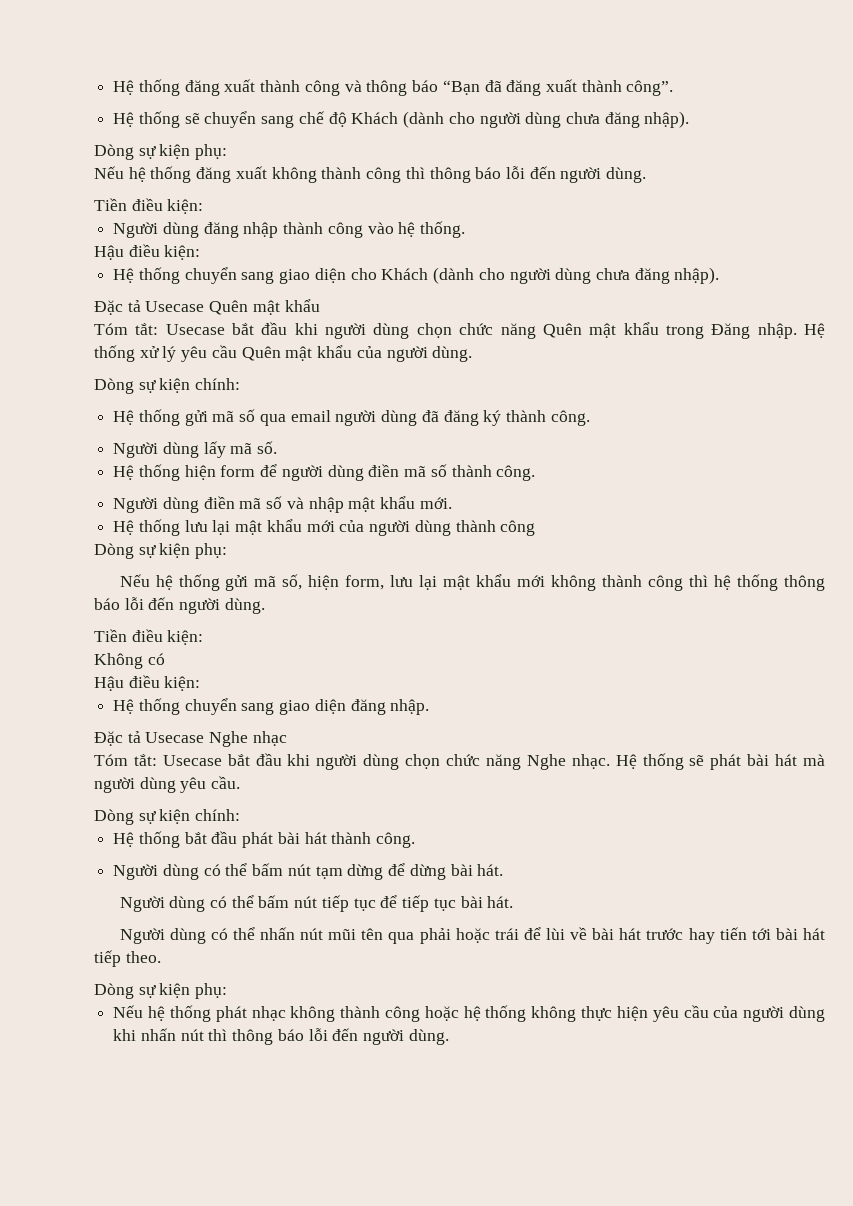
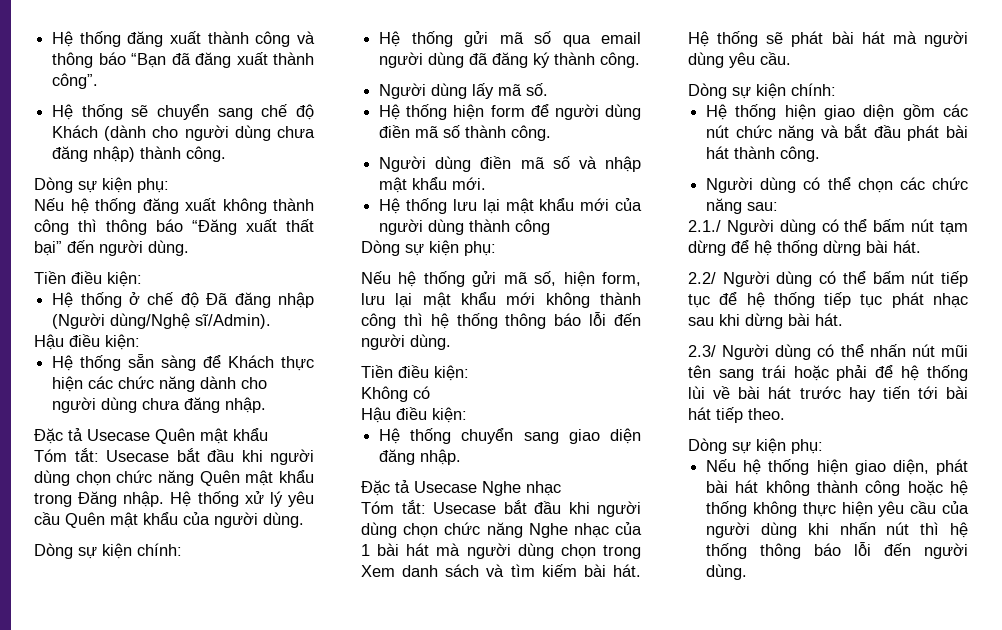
- Hệ thống sẽ chuyển sang chế độ Khách (dành cho người dùng chưa đăng nhập).
+ Hệ thống sẽ chuyển sang chế độ Khách (dành cho người dùng chưa đăng nhập) thành công.
- Nếu hệ thống đăng xuất không thành công thì thông báo lỗi đến người dùng.
+ Nếu hệ thống đăng xuất không thành công thì thông báo “Đăng xuất thất bại” đến người dùng.
  Tiền điều kiện:
- Người dùng đăng nhập thành công vào hệ thống.
+ Hệ thống ở chế độ Đã đăng nhập (Người dùng/Nghệ sĩ/Admin).
  Hậu điều kiện:
- Hệ thống chuyển sang giao diện cho Khách (dành cho người dùng chưa đăng nhập).
+ Hệ thống sẵn sàng để Khách thực hiện các chức năng dành cho người dùng chưa đăng nhập.
- Tóm tắt: Usecase bắt đầu khi người dùng chọn chức năng Nghe nhạc.
+ Tóm tắt: Usecase bắt đầu khi người dùng chọn chức năng Nghe nhạc của 1 bài hát mà người dùng chọn trong Xem danh sách và tìm kiếm bài hát.
- Hệ thống bắt đầu phát bài hát thành công.
+ Hệ thống hiện giao diện gồm các nút chức năng và bắt đầu phát bài hát thành công.
- Người dùng có thể bấm nút tạm dừng để dừng bài hát.
- Người dùng có thể bấm nút tiếp tục để tiếp tục bài hát.
- Người dùng có thể nhấn nút mũi tên qua phải hoặc trái để lùi về bài hát trước hay tiến tới bài hát tiếp theo.
+ Người dùng có thể chọn các chức năng sau:
+ 2.1./ Người dùng có thể bấm nút tạm dừng để hệ thống dừng bài hát.
+ 2.2/ Người dùng có thể bấm nút tiếp tục để hệ thống tiếp tục phát nhạc sau khi dừng bài hát.
+ 2.3/ Người dùng có thể nhấn nút mũi tên sang trái hoặc phải để hệ thống lùi về bài hát trước hay tiến tới bài hát tiếp theo.
- Nếu hệ thống phát nhạc không thành công hoặc hệ thống không thực hiện yêu cầu của người dùng khi nhấn nút thì thông báo lỗi đến người dùng.
+ Nếu hệ thống hiện giao diện, phát bài hát không thành công hoặc hệ thống không thực hiện yêu cầu của người dùng khi nhấn nút thì hệ thống thông báo lỗi đến người dùng.

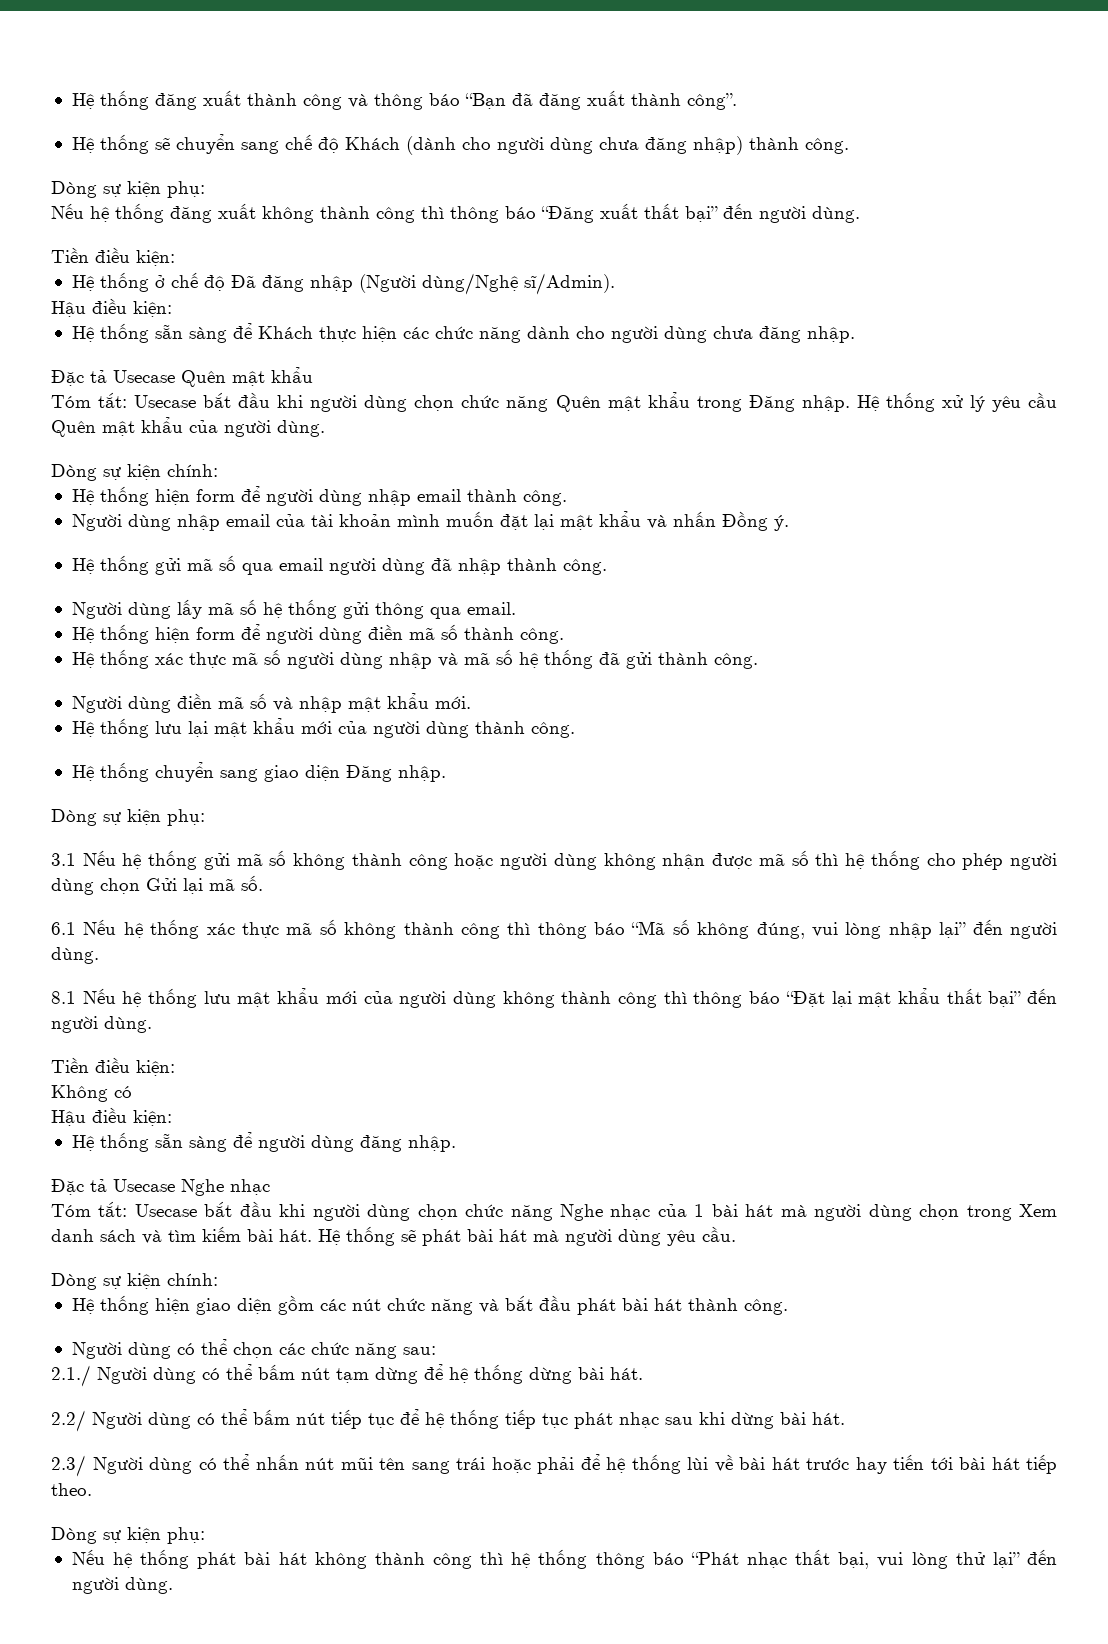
+ Hệ thống hiện form để người dùng nhập email thành công.
+ Người dùng nhập email của tài khoản mình muốn đặt lại mật khẩu và nhấn Đồng ý.
- Hệ thống gửi mã số qua email người dùng đã đăng ký thành công.
+ Hệ thống gửi mã số qua email người dùng đã nhập thành công.
- Người dùng lấy mã số.
+ Người dùng lấy mã số hệ thống gửi thông qua email.
+ Hệ thống xác thực mã số người dùng nhập và mã số hệ thống đã gửi thành công.
- Hệ thống lưu lại mật khẩu mới của người dùng thành công
+ Hệ thống lưu lại mật khẩu mới của người dùng thành công.
+ Hệ thống chuyển sang giao diện Đăng nhập.
  Dòng sự kiện phụ:
- Nếu hệ thống gửi mã số, hiện form, lưu lại mật khẩu mới không thành công thì hệ thống thông báo lỗi đến người dùng.
+ 3.1 Nếu hệ thống gửi mã số không thành công hoặc người dùng không nhận được mã số thì hệ thống cho phép người dùng chọn Gửi lại mã số.
+ 6.1 Nếu hệ thống xác thực mã số không thành công thì thông báo “Mã số không đúng, vui lòng nhập lại” đến người dùng.
+ 8.1 Nếu hệ thống lưu mật khẩu mới của người dùng không thành công thì thông báo “Đặt lại mật khẩu thất bại” đến người dùng.
- Hệ thống chuyển sang giao diện đăng nhập.
+ Hệ thống sẵn sàng để người dùng đăng nhập.
- Nếu hệ thống hiện giao diện, phát bài hát không thành công hoặc hệ thống không thực hiện yêu cầu của người dùng khi nhấn nút thì hệ thống thông báo lỗi đến người dùng.
+ Nếu hệ thống phát bài hát không thành công thì hệ thống thông báo “Phát nhạc thất bại, vui lòng thử lại” đến người dùng.

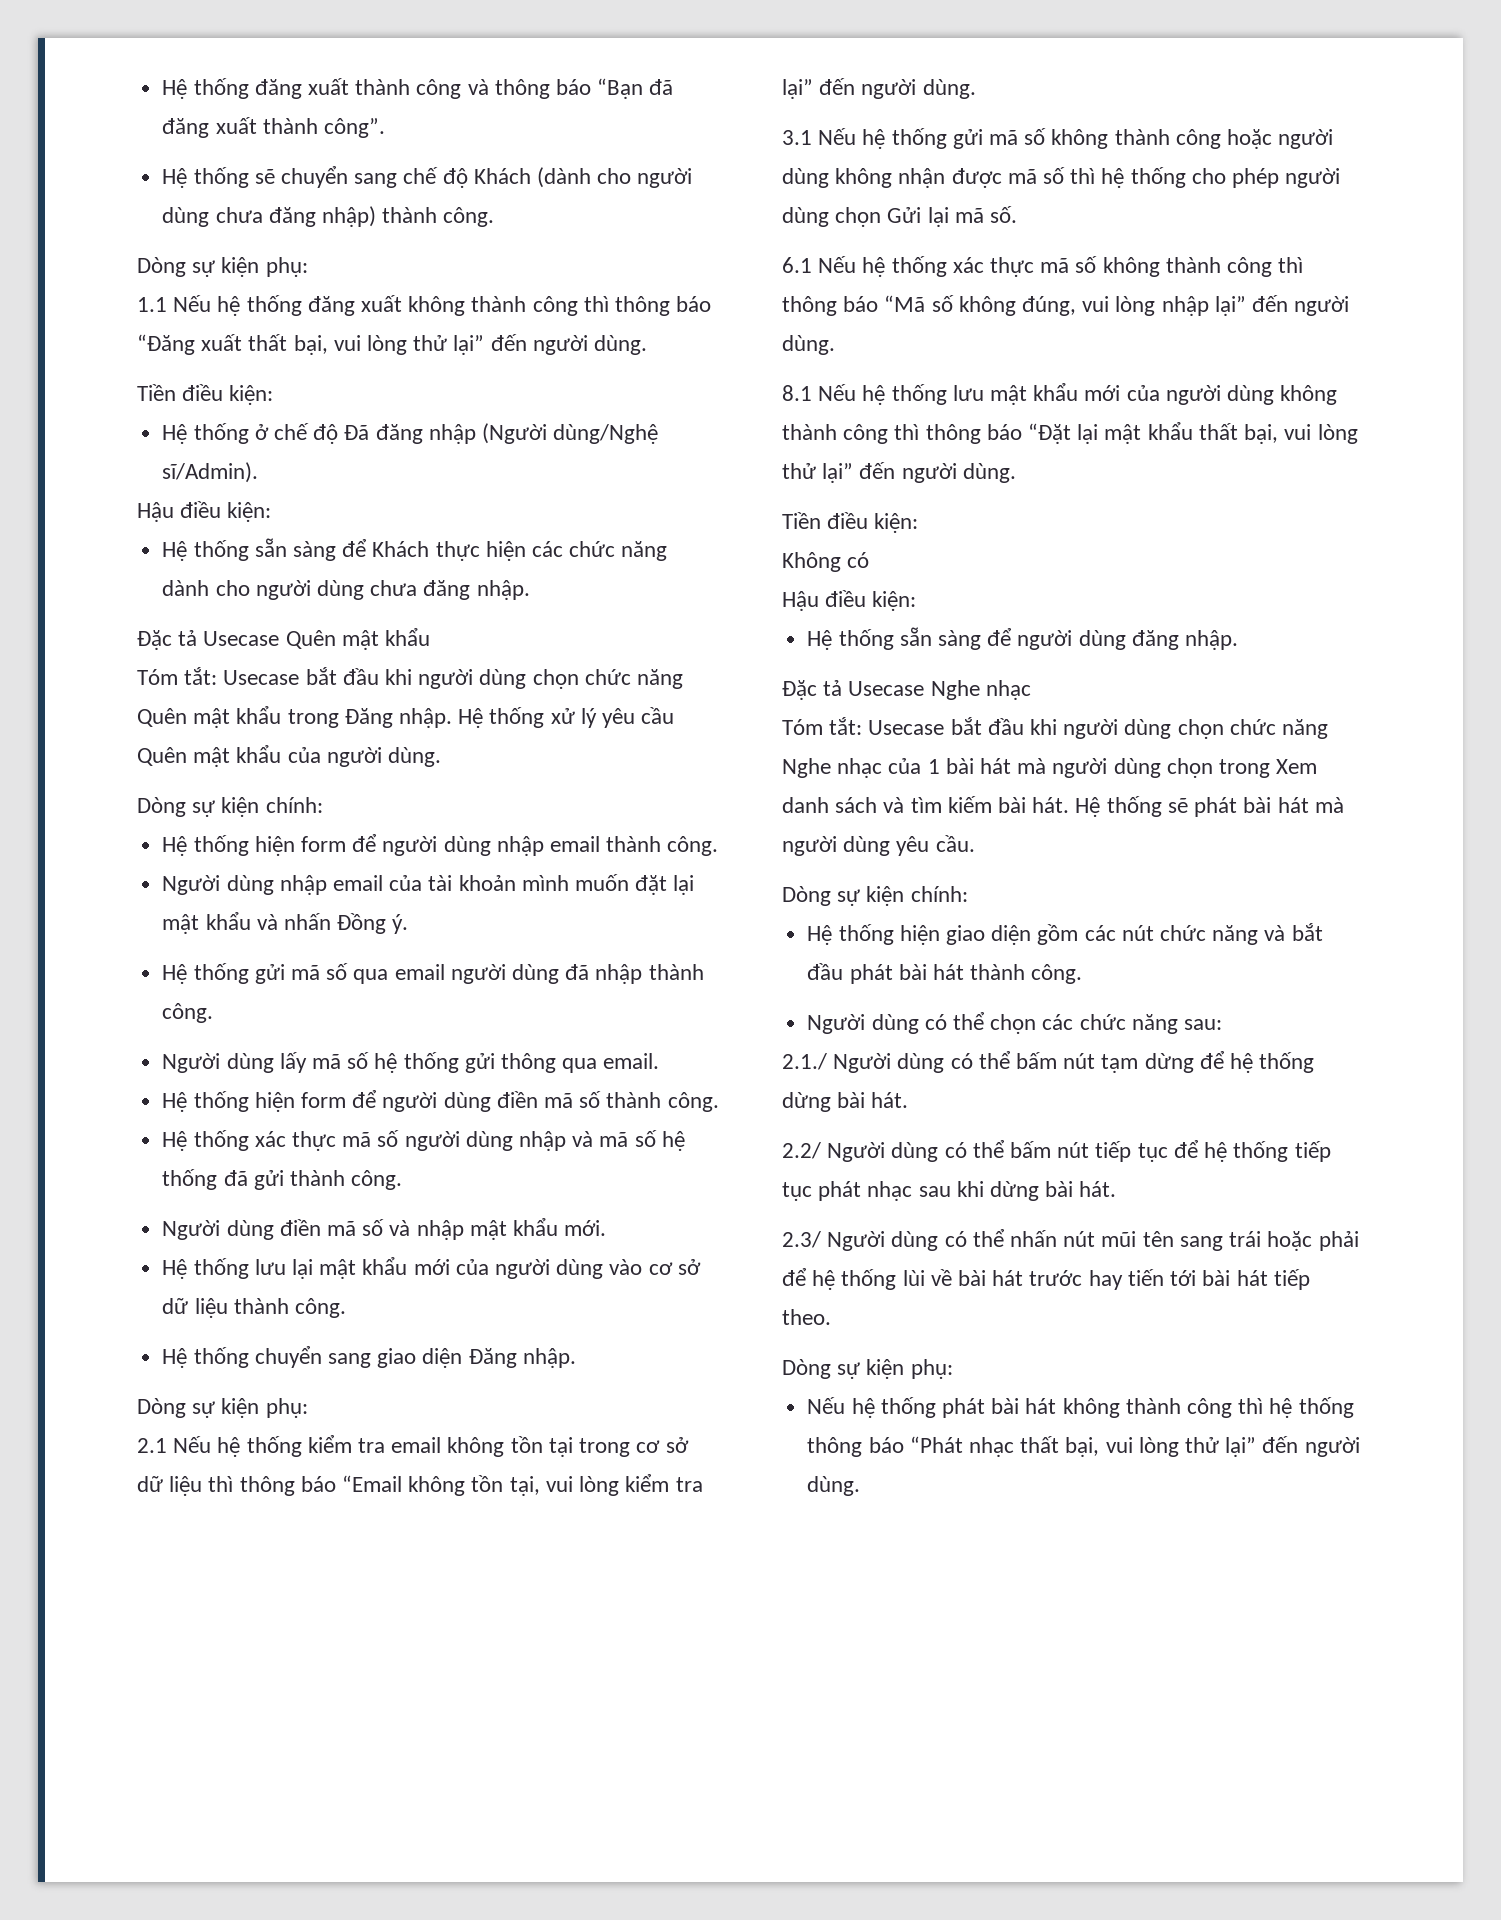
- Nếu hệ thống đăng xuất không thành công thì thông báo “Đăng xuất thất bại” đến người dùng.
+ 1.1 Nếu hệ thống đăng xuất không thành công thì thông báo “Đăng xuất thất bại, vui lòng thử lại” đến người dùng.
- Hệ thống lưu lại mật khẩu mới của người dùng thành công.
+ Hệ thống lưu lại mật khẩu mới của người dùng vào cơ sở dữ liệu thành công.
+ 2.1 Nếu hệ thống kiểm tra email không tồn tại trong cơ sở dữ liệu thì thông báo “Email không tồn tại, vui lòng kiểm tra lại” đến người dùng.
- 8.1 Nếu hệ thống lưu mật khẩu mới của người dùng không thành công thì thông báo “Đặt lại mật khẩu thất bại” đến người dùng.
+ 8.1 Nếu hệ thống lưu mật khẩu mới của người dùng không thành công thì thông báo “Đặt lại mật khẩu thất bại, vui lòng thử lại” đến người dùng.

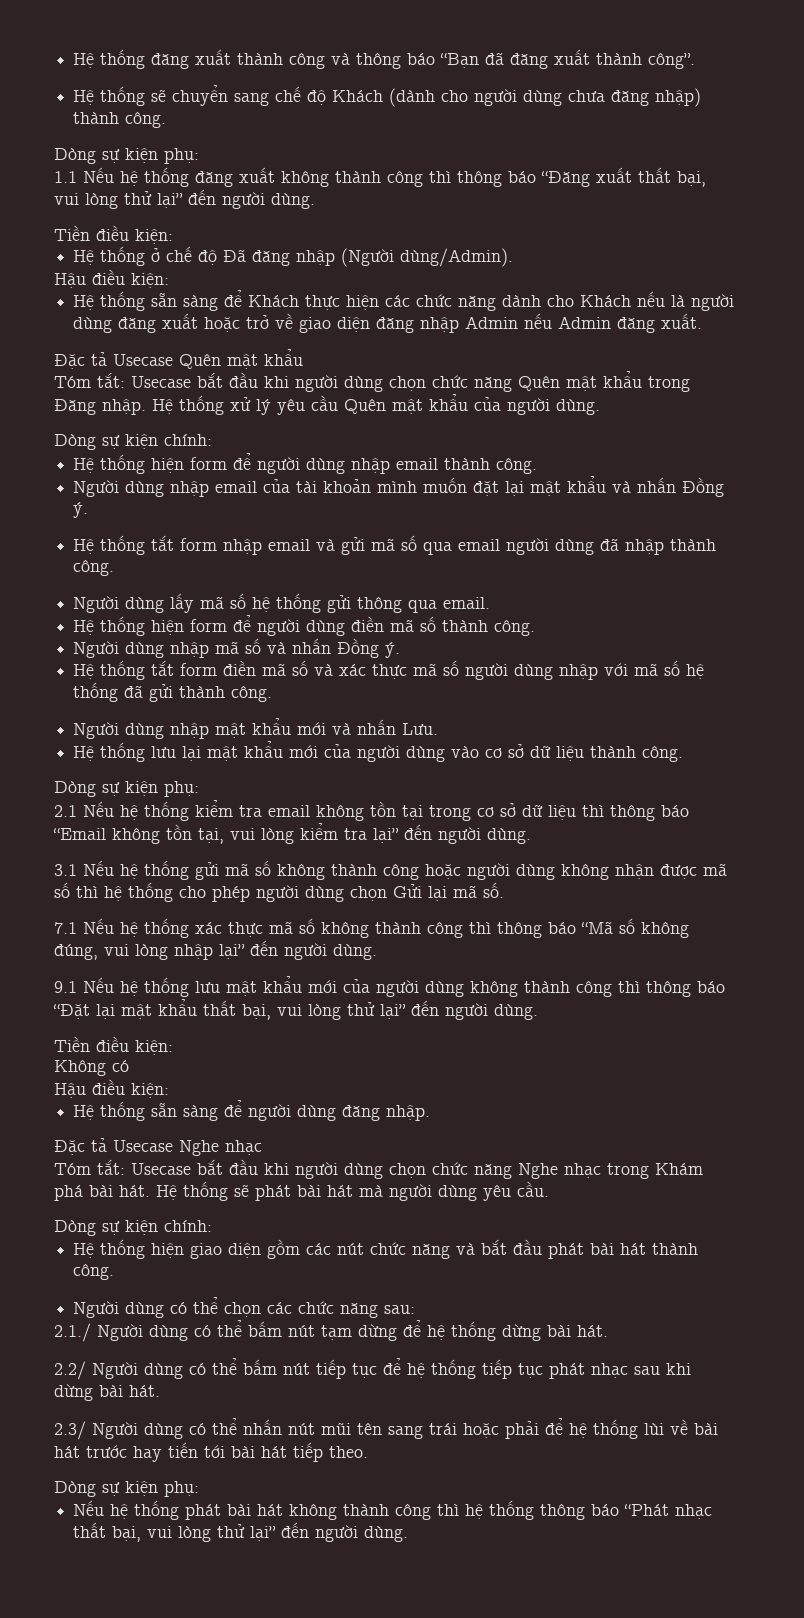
- Hệ thống ở chế độ Đã đăng nhập (Người dùng/Nghệ sĩ/Admin).
+ Hệ thống ở chế độ Đã đăng nhập (Người dùng/Admin).
- Hệ thống sẵn sàng để Khách thực hiện các chức năng dành cho người dùng chưa đăng nhập.
+ Hệ thống sẵn sàng để Khách thực hiện các chức năng dành cho Khách nếu là người dùng đăng xuất hoặc trở về giao diện đăng nhập Admin nếu Admin đăng xuất.
- Hệ thống gửi mã số qua email người dùng đã nhập thành công.
+ Hệ thống tắt form nhập email và gửi mã số qua email người dùng đã nhập thành công.
- Hệ thống xác thực mã số người dùng nhập và mã số hệ thống đã gửi thành công.
+ Người dùng nhập mã số và nhấn Đồng ý.
+ Hệ thống tắt form điền mã số và xác thực mã số người dùng nhập với mã số hệ thống đã gửi thành công.
- Người dùng điền mã số và nhập mật khẩu mới.
+ Người dùng nhập mật khẩu mới và nhấn Lưu.
- Hệ thống chuyển sang giao diện Đăng nhập.
- 6.1 Nếu hệ thống xác thực mã số không thành công thì thông báo “Mã số không đúng, vui lòng nhập lại” đến người dùng.
+ 7.1 Nếu hệ thống xác thực mã số không thành công thì thông báo “Mã số không đúng, vui lòng nhập lại” đến người dùng.
- 8.1 Nếu hệ thống lưu mật khẩu mới của người dùng không thành công thì thông báo “Đặt lại mật khẩu thất bại, vui lòng thử lại” đến người dùng.
+ 9.1 Nếu hệ thống lưu mật khẩu mới của người dùng không thành công thì thông báo “Đặt lại mật khẩu thất bại, vui lòng thử lại” đến người dùng.
- Tóm tắt: Usecase bắt đầu khi người dùng chọn chức năng Nghe nhạc của 1 bài hát mà người dùng chọn trong Xem danh sách và tìm kiếm bài hát.
+ Tóm tắt: Usecase bắt đầu khi người dùng chọn chức năng Nghe nhạc trong Khám phá bài hát.

